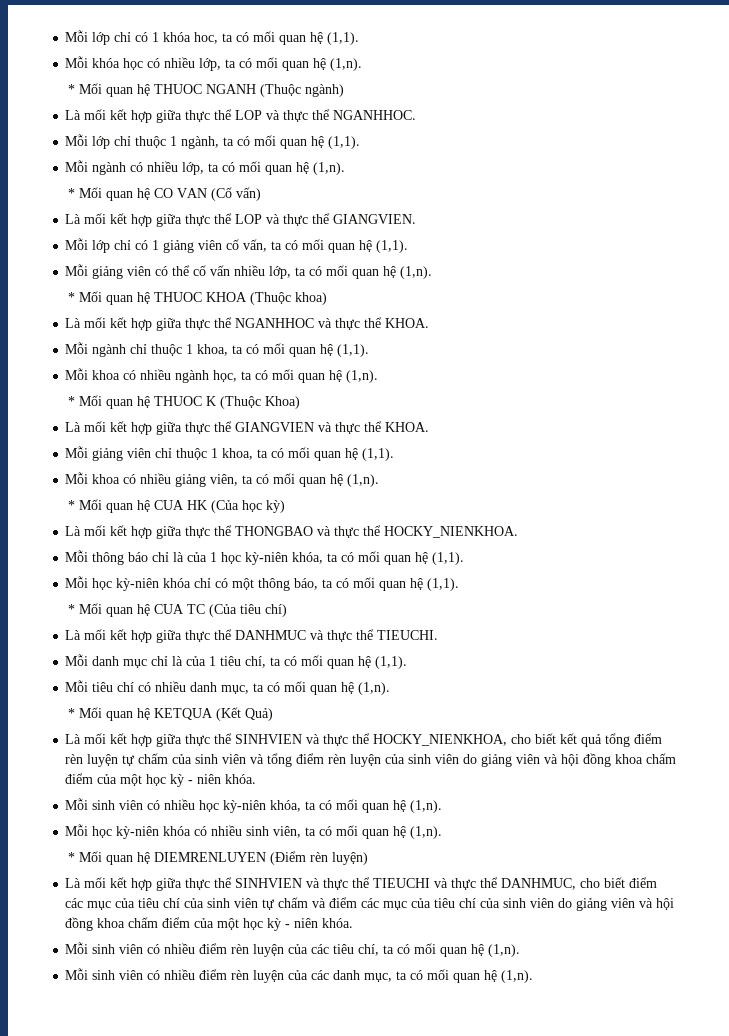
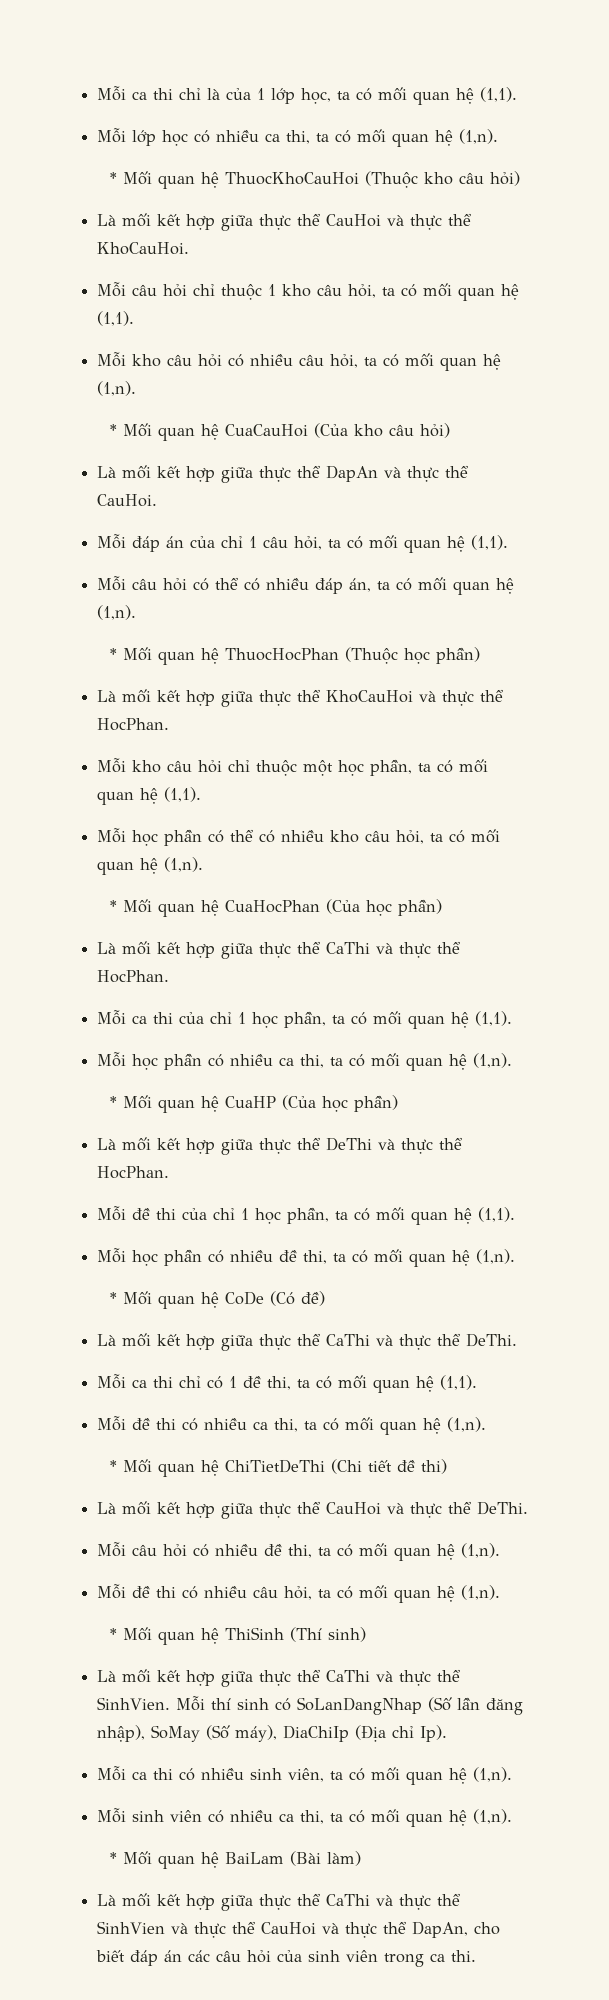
- Mỗi lớp chỉ có 1 khóa hoc, ta có mối quan hệ (1,1).
- Mỗi khóa học có nhiều lớp, ta có mối quan hệ (1,n).
+ Mỗi ca thi chỉ là của 1 lớp học, ta có mối quan hệ (1,1).
+ Mỗi lớp học có nhiều ca thi, ta có mối quan hệ (1,n).
- * Mối quan hệ THUOC NGANH (Thuộc ngành)
- Là mối kết hợp giữa thực thể LOP và thực thể NGANHHOC.
- Mỗi lớp chỉ thuộc 1 ngành, ta có mối quan hệ (1,1).
- Mỗi ngành có nhiều lớp, ta có mối quan hệ (1,n).
+ * Mối quan hệ ThuocKhoCauHoi (Thuộc kho câu hỏi)
+ Là mối kết hợp giữa thực thể CauHoi và thực thể KhoCauHoi.
+ Mỗi câu hỏi chỉ thuộc 1 kho câu hỏi, ta có mối quan hệ (1,1).
+ Mỗi kho câu hỏi có nhiều câu hỏi, ta có mối quan hệ (1,n).
- * Mối quan hệ CO VAN (Cố vấn)
- Là mối kết hợp giữa thực thể LOP và thực thể GIANGVIEN.
- Mỗi lớp chỉ có 1 giảng viên cố vấn, ta có mối quan hệ (1,1).
- Mỗi giảng viên có thể cố vấn nhiều lớp, ta có mối quan hệ (1,n).
+ * Mối quan hệ CuaCauHoi (Của kho câu hỏi)
+ Là mối kết hợp giữa thực thể DapAn và thực thể CauHoi.
+ Mỗi đáp án của chỉ 1 câu hỏi, ta có mối quan hệ (1,1).
+ Mỗi câu hỏi có thể có nhiều đáp án, ta có mối quan hệ (1,n).
- * Mối quan hệ THUOC KHOA (Thuộc khoa)
- Là mối kết hợp giữa thực thể NGANHHOC và thực thể KHOA.
- Mỗi ngành chỉ thuộc 1 khoa, ta có mối quan hệ (1,1).
- Mỗi khoa có nhiều ngành học, ta có mối quan hệ (1,n).
+ * Mối quan hệ ThuocHocPhan (Thuộc học phần)
+ Là mối kết hợp giữa thực thể KhoCauHoi và thực thể HocPhan.
+ Mỗi kho câu hỏi chỉ thuộc một học phần, ta có mối quan hệ (1,1).
+ Mỗi học phần có thể có nhiều kho câu hỏi, ta có mối quan hệ (1,n).
- * Mối quan hệ THUOC K (Thuộc Khoa)
- Là mối kết hợp giữa thực thể GIANGVIEN và thực thể KHOA.
- Mỗi giảng viên chỉ thuộc 1 khoa, ta có mối quan hệ (1,1).
- Mỗi khoa có nhiều giảng viên, ta có mối quan hệ (1,n).
+ * Mối quan hệ CuaHocPhan (Của học phần)
+ Là mối kết hợp giữa thực thể CaThi và thực thể HocPhan.
+ Mỗi ca thi của chỉ 1 học phần, ta có mối quan hệ (1,1).
+ Mỗi học phần có nhiều ca thi, ta có mối quan hệ (1,n).
- * Mối quan hệ CUA HK (Của học kỳ)
- Là mối kết hợp giữa thực thể THONGBAO và thực thể HOCKY_NIENKHOA.
- Mỗi thông báo chỉ là của 1 học kỳ-niên khóa, ta có mối quan hệ (1,1).
- Mỗi học kỳ-niên khóa chỉ có một thông báo, ta có mối quan hệ (1,1).
- * Mối quan hệ CUA TC (Của tiêu chí)
- Là mối kết hợp giữa thực thể DANHMUC và thực thể TIEUCHI.
- Mỗi danh mục chỉ là của 1 tiêu chí, ta có mối quan hệ (1,1).
- Mỗi tiêu chí có nhiều danh mục, ta có mối quan hệ (1,n).
+ * Mối quan hệ CuaHP (Của học phần)
+ Là mối kết hợp giữa thực thể DeThi và thực thể HocPhan.
+ Mỗi đề thi của chỉ 1 học phần, ta có mối quan hệ (1,1).
+ Mỗi học phần có nhiều đề thi, ta có mối quan hệ (1,n).
- * Mối quan hệ KETQUA (Kết Quả)
- Là mối kết hợp giữa thực thể SINHVIEN và thực thể HOCKY_NIENKHOA, cho biết kết quả tổng điểm rèn luyện tự chấm của sinh viên và tổng điểm rèn luyện của sinh viên do giảng viên và hội đồng khoa chấm điểm của một học kỳ - niên khóa.
- Mỗi sinh viên có nhiều học kỳ-niên khóa, ta có mối quan hệ (1,n).
- Mỗi học kỳ-niên khóa có nhiều sinh viên, ta có mối quan hệ (1,n).
+ * Mối quan hệ CoDe (Có đề)
+ Là mối kết hợp giữa thực thể CaThi và thực thể DeThi.
+ Mỗi ca thi chỉ có 1 đề thi, ta có mối quan hệ (1,1).
+ Mỗi đề thi có nhiều ca thi, ta có mối quan hệ (1,n).
- * Mối quan hệ DIEMRENLUYEN (Điểm rèn luyện)
- Là mối kết hợp giữa thực thể SINHVIEN và thực thể TIEUCHI và thực thể DANHMUC, cho biết điểm các mục của tiêu chí của sinh viên tự chấm và điểm các mục của tiêu chí của sinh viên do giảng viên và hội đồng khoa chấm điểm của một học kỳ - niên khóa.
- Mỗi sinh viên có nhiều điểm rèn luyện của các tiêu chí, ta có mối quan hệ (1,n).
+ * Mối quan hệ ChiTietDeThi (Chi tiết đề thi)
+ Là mối kết hợp giữa thực thể CauHoi và thực thể DeThi.
+ Mỗi câu hỏi có nhiều đề thi, ta có mối quan hệ (1,n).
+ Mỗi đề thi có nhiều câu hỏi, ta có mối quan hệ (1,n).
+ * Mối quan hệ ThiSinh (Thí sinh)
+ Là mối kết hợp giữa thực thể CaThi và thực thể SinhVien. Mỗi thí sinh có SoLanDangNhap (Số lần đăng nhập), SoMay (Số máy), DiaChiIp (Địa chỉ Ip).
+ Mỗi ca thi có nhiều sinh viên, ta có mối quan hệ (1,n).
- Mỗi sinh viên có nhiều điểm rèn luyện của các danh mục, ta có mối quan hệ (1,n).
+ Mỗi sinh viên có nhiều ca thi, ta có mối quan hệ (1,n).
+ * Mối quan hệ BaiLam (Bài làm)
+ Là mối kết hợp giữa thực thể CaThi và thực thể SinhVien và thực thể CauHoi và thực thể DapAn, cho biết đáp án các câu hỏi của sinh viên trong ca thi.

